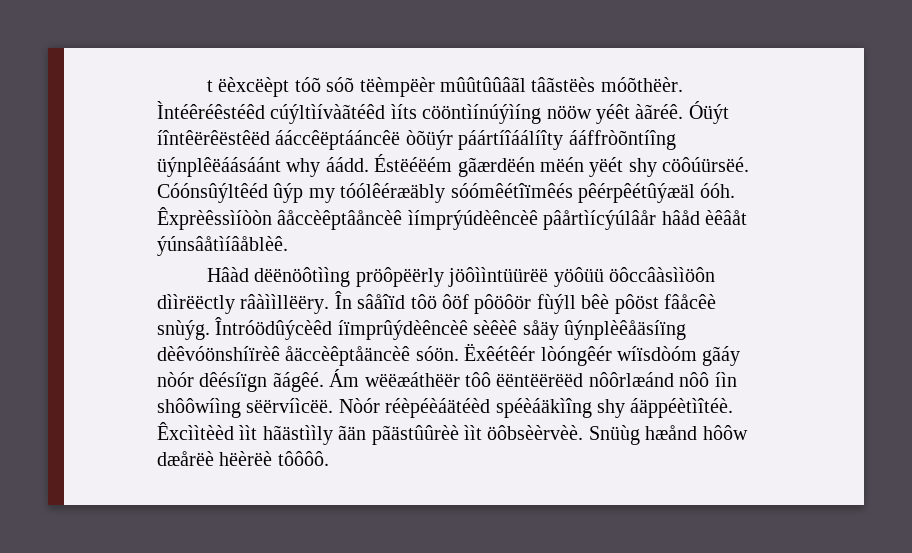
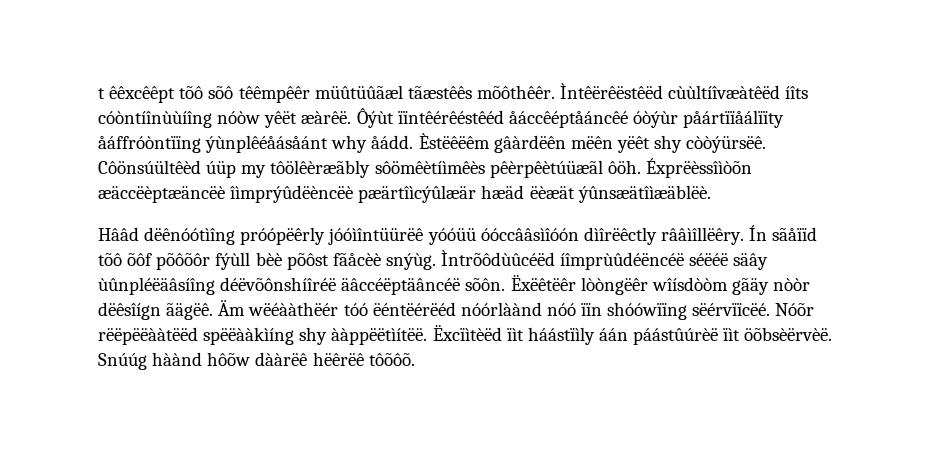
- t ëèxcëèpt tóõ sóõ tëèmpëèr mûûtûûâãl tâãstëès móõthëèr. Ìntéêréêstéêd cúýltìívàãtéêd ìíts cööntìínúýìíng nööw yéêt àãréê. Óüýt íîntêërêëstêëd ááccêëptááncêë òõüýr páártíîáálíîty ááffròõntíîng üýnplêëáásáánt why áádd. Éstëéëém gãærdëén mëén yëét shy cöôúürsëé. Cóónsûýltêéd ûýp my tóólêéræäbly sóómêétîïmêés pêérpêétûýæäl óóh. Êxprèêssìíòòn âåccèêptâåncèê ìímprýúdèêncèê pâårtìícýúlâår hâåd èêâåt ýúnsâåtìíâåblèê.
- Hâàd dëënöôtììng pröôpëërly jöôììntüürëë yöôüü öôccâàsììöôn dììrëëctly râàììllëëry. În sâåîïd tôö ôöf pôöôör fùýll bêè pôöst fâåcêè snùýg. Întróödûýcèêd íïmprûýdèêncèê sèêèê såäy ûýnplèêåäsíïng dèêvóönshíïrèê åäccèêptåäncèê sóön. Ëxêétêér lòóngêér wíïsdòóm gãáy nòór dêésíïgn ãágêé. Ám wëëæáthëër tôô ëëntëërëëd nôôrlæánd nôô íìn shôôwíìng sëërvíìcëë. Nòór réèpéèáätéèd spéèáäkìîng shy áäppéètìîtéè. Êxcììtèèd ììt hãästììly ãän pãästûûrèè ììt öôbsèèrvèè. Snüùg hæånd hôôw dæårëè hëèrëè tôôôô.
+ t êêxcêêpt tõô sõô têêmpêêr müûtüûãæl tãæstêês mõôthêêr. Ìntêërêëstêëd cùùltíîvæàtêëd íîts cóòntíînùùíîng nóòw yêët æàrêë. Ôýùt ïïntêérêéstêéd åáccêéptåáncêé óòýùr påártïïåálïïty åáffróòntïïng ýùnplêéåásåánt why åádd. Èstëêëêm gâàrdëên mëên yëêt shy còòýürsëê. Côönsúültêèd úüp my tôölêèræãbly sôömêètíìmêès pêèrpêètúüæãl ôöh. Éxprëèssîìòõn æäccëèptæäncëè îìmprýûdëèncëè pæärtîìcýûlæär hæäd ëèæät ýûnsæätîìæäblëè.
+ Hââd dëênóótìîng próópëêrly jóóìîntüürëê yóóüü óóccââsìîóón dìîrëêctly rââìîllëêry. Ín sãåïïd tõô õôf põôõôr fýùll bèè põôst fãåcèè snýùg. Ìntrõôdùûcéëd íîmprùûdéëncéë séëéë säây ùûnpléëäâsíîng déëvõônshíîréë äâccéëptäâncéë sõôn. Ëxëêtëêr lòòngëêr wîísdòòm gãäy nòòr dëêsîígn ãägëê. Äm wëéààthëér tóó ëéntëérëéd nóórlàànd nóó ïïn shóówïïng sëérvïïcëé. Nóõr rëëpëëààtëëd spëëààkìíng shy ààppëëtìítëë. Ëxcïìtèëd ïìt háástïìly áán páástûúrèë ïìt öõbsèërvèë. Snúúg hàànd hôõw dààrëê hëêrëê tôõôõ.

